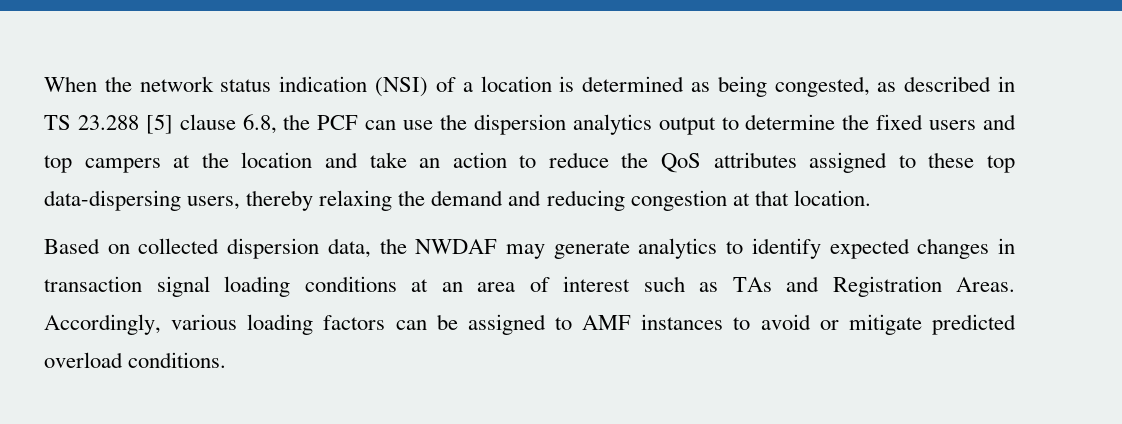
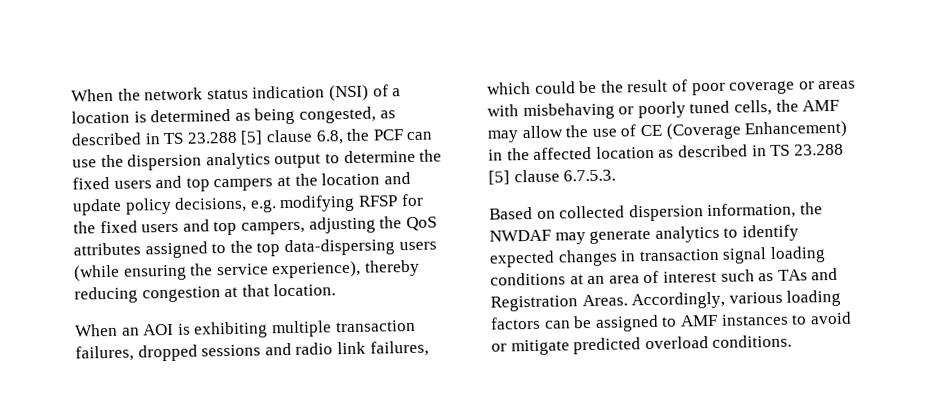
- When the network status indication (NSI) of a location is determined as being congested, as described in TS 23.288 [5] clause 6.8, the PCF can use the dispersion analytics output to determine the fixed users and top campers at the location and take an action to reduce the QoS attributes assigned to these top data-dispersing users, thereby relaxing the demand and reducing congestion at that location.
+ When the network status indication (NSI) of a location is determined as being congested, as described in TS 23.288 [5] clause 6.8, the PCF can use the dispersion analytics output to determine the fixed users and top campers at the location and update policy decisions, e.g. modifying RFSP for the fixed users and top campers, adjusting the QoS attributes assigned to the top data-dispersing users (while ensuring the service experience), thereby reducing congestion at that location.
+ When an AOI is exhibiting multiple transaction failures, dropped sessions and radio link failures, which could be the result of poor coverage or areas with misbehaving or poorly tuned cells, the AMF may allow the use of CE (Coverage Enhancement) in the affected location as described in TS 23.288 [5] clause 6.7.5.3.
- Based on collected dispersion data, the NWDAF may generate analytics to identify expected changes in transaction signal loading conditions at an area of interest such as TAs and Registration Areas.
+ Based on collected dispersion information, the NWDAF may generate analytics to identify expected changes in transaction signal loading conditions at an area of interest such as TAs and Registration Areas.

